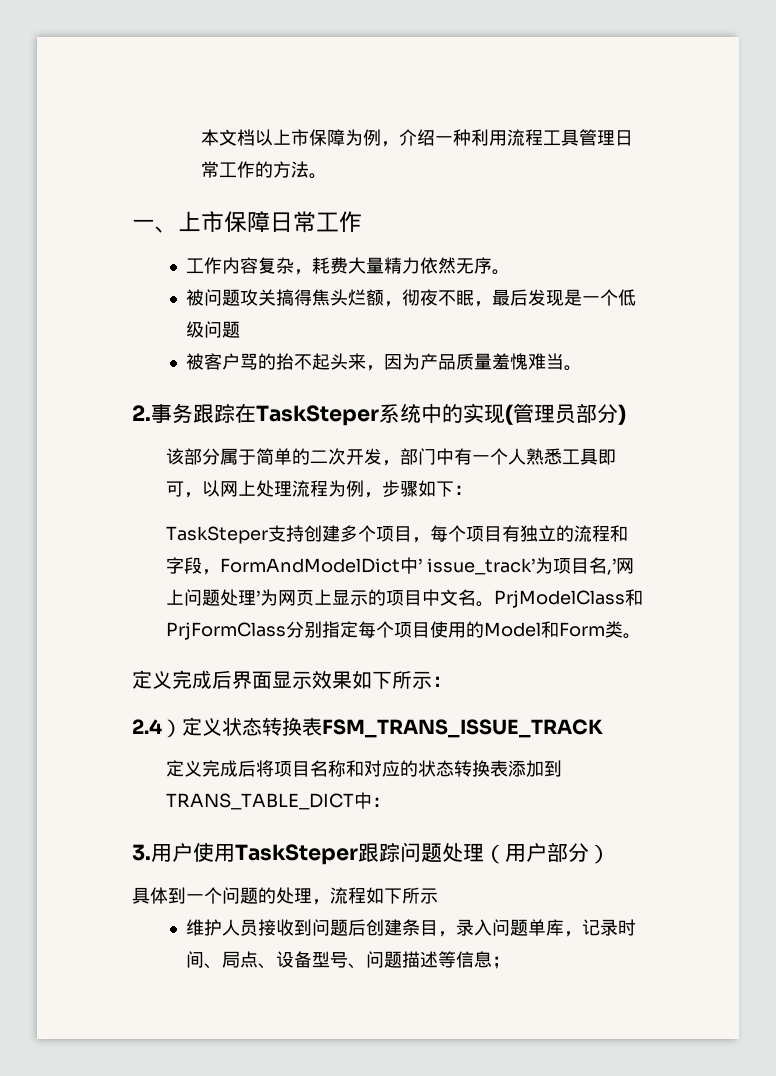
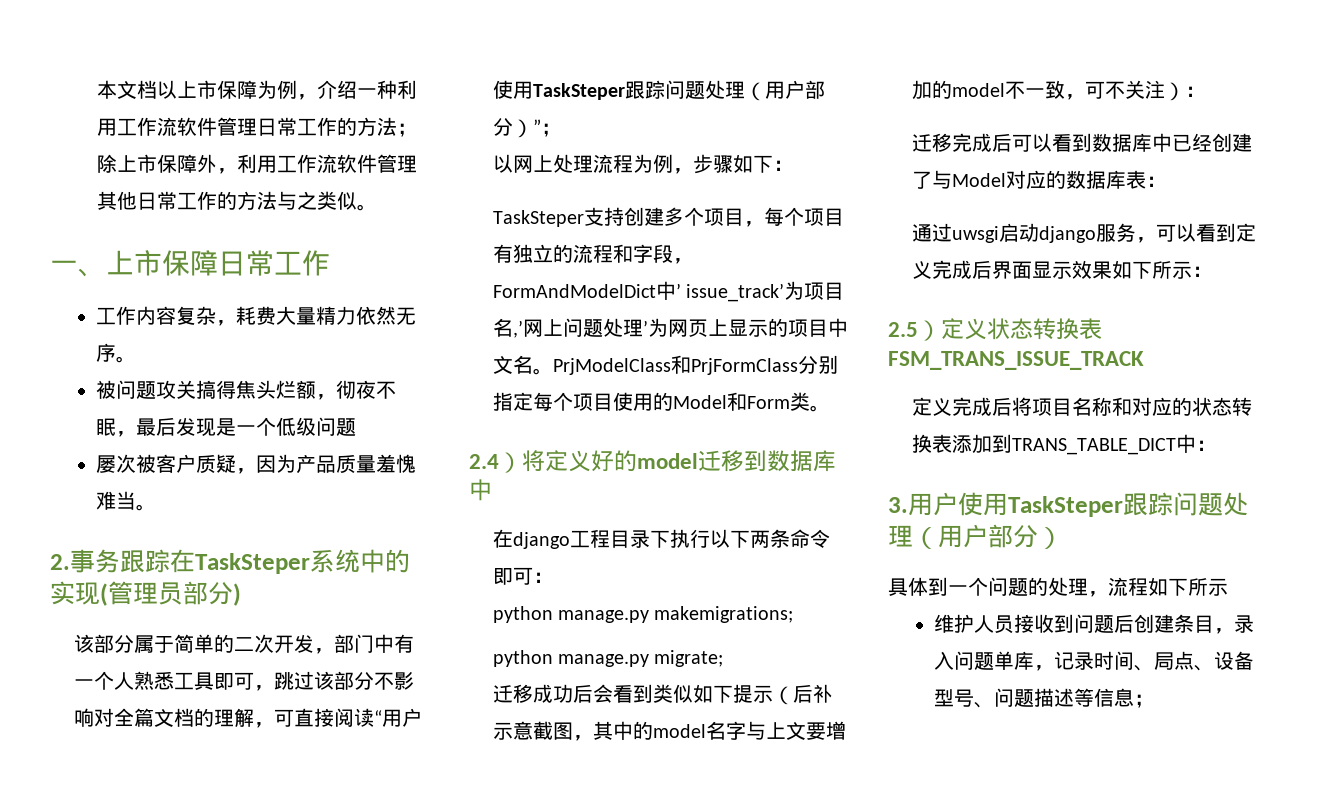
- 本文档以上市保障为例，介绍一种利用流程工具管理日常工作的方法。
+ 本文档以上市保障为例，介绍一种利用工作流软件管理日常工作的方法；除上市保障外，利用工作流软件管理其他日常工作的方法与之类似。
- 被客户骂的抬不起头来，因为产品质量羞愧难当。
+ 屡次被客户质疑，因为产品质量羞愧难当。
- 该部分属于简单的二次开发，部门中有一个人熟悉工具即可，以网上处理流程为例，步骤如下：
+ 该部分属于简单的二次开发，部门中有一个人熟悉工具即可，跳过该部分不影响对全篇文档的理解，可直接阅读“用户使用TaskSteper跟踪问题处理（用户部分）”；
+ 以网上处理流程为例，步骤如下：
- 定义完成后界面显示效果如下所示：
+ 2.4）将定义好的model迁移到数据库中
+ 在django工程目录下执行以下两条命令即可：
+ python manage.py makemigrations;
+ python manage.py migrate;
+ 迁移成功后会看到类似如下提示（后补示意截图，其中的model名字与上文要增加的model不一致，可不关注）：
+ 迁移完成后可以看到数据库中已经创建了与Model对应的数据库表：
+ 通过uwsgi启动django服务，可以看到定义完成后界面显示效果如下所示：
- 2.4）定义状态转换表FSM_TRANS_ISSUE_TRACK
+ 2.5）定义状态转换表FSM_TRANS_ISSUE_TRACK

